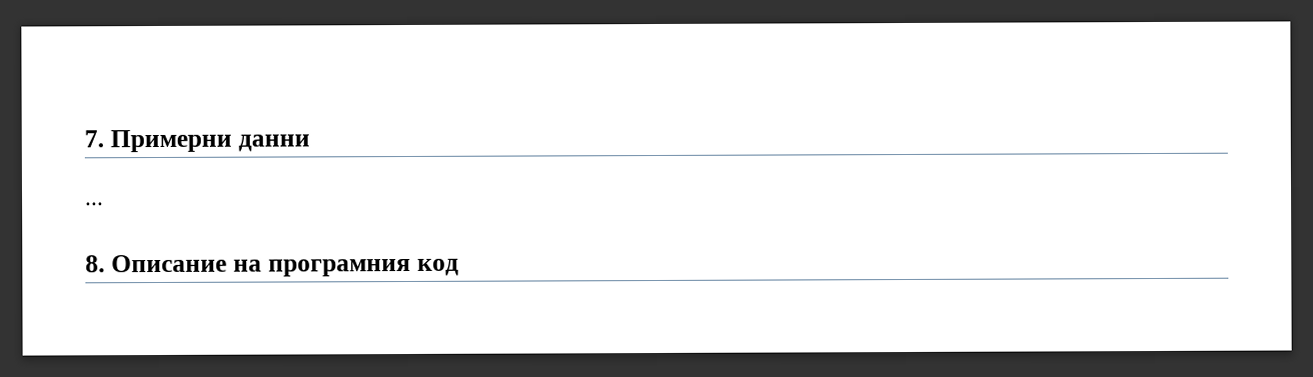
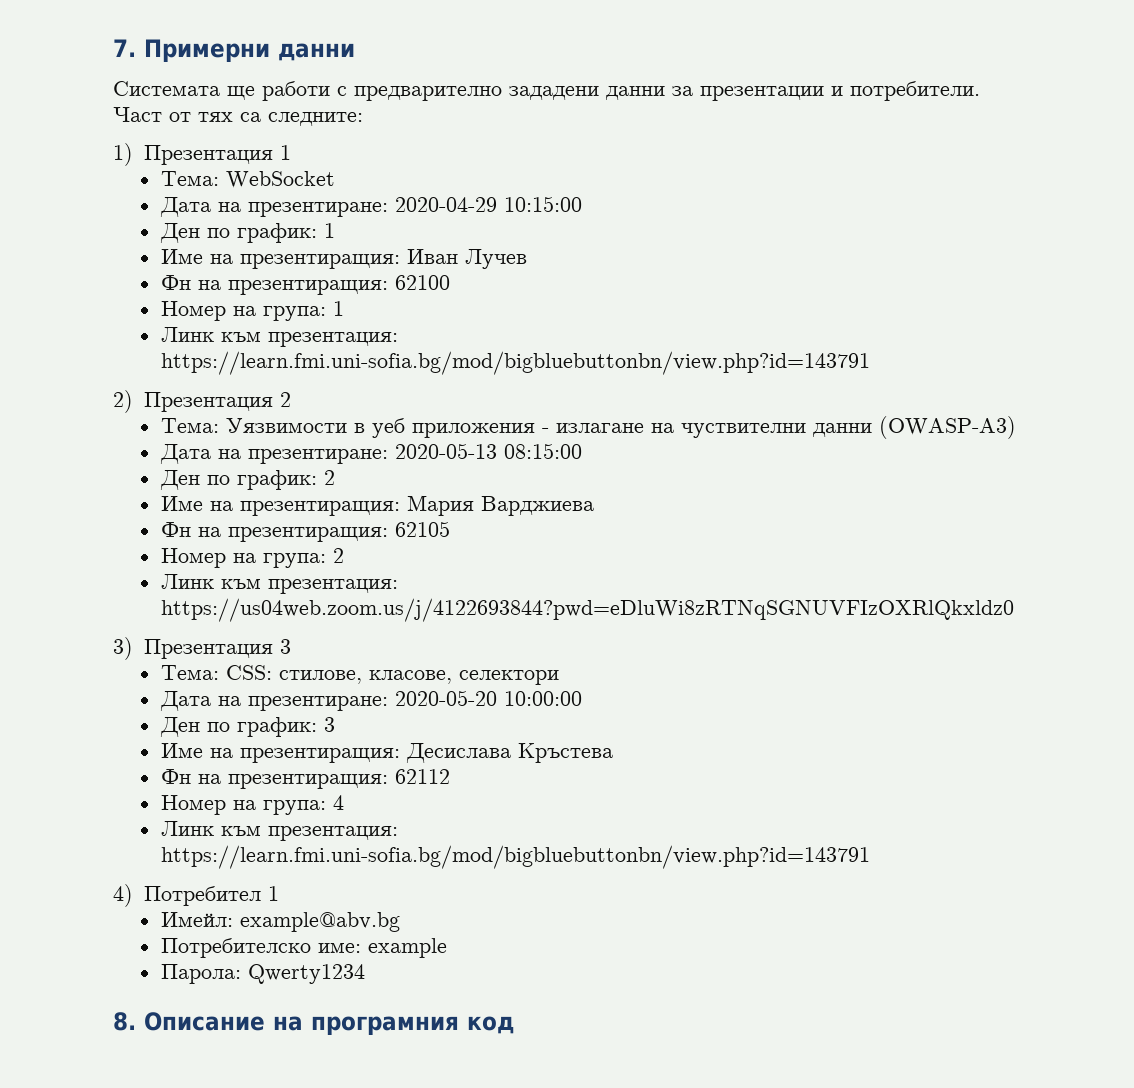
- ...
+ Системата ще работи с предварително зададени данни за презентации и потребители. Част от тях са следните:
+ 1) Презентация 1
+ Тема: WebSocket
+ Дата на презентиране: 2020-04-29 10:15:00
+ Ден по график: 1
+ Име на презентиращия: Иван Лучев
+ Фн на презентиращия: 62100
+ Номер на група: 1
+ Линк към презентация: https://learn.fmi.uni-sofia.bg/mod/bigbluebuttonbn/view.php?id=143791
+ 2) Презентация 2
+ Тема: Уязвимости в уеб приложения - излагане на чуствителни данни (OWASP-A3)
+ Дата на презентиране: 2020-05-13 08:15:00
+ Ден по график: 2
+ Име на презентиращия: Мария Варджиева
+ Фн на презентиращия: 62105
+ Номер на група: 2
+ Линк към презентация: https://us04web.zoom.us/j/4122693844?pwd=eDluWi8zRTNqSGNUVFIzOXRlQkxldz0
+ 3) Презентация 3
+ Тема: CSS: стилове, класове, селектори
+ Дата на презентиране: 2020-05-20 10:00:00
+ Ден по график: 3
+ Име на презентиращия: Десислава Кръстева
+ Фн на презентиращия: 62112
+ Номер на група: 4
+ Линк към презентация: https://learn.fmi.uni-sofia.bg/mod/bigbluebuttonbn/view.php?id=143791
+ 4) Потребител 1
+ Имейл: example@abv.bg
+ Потребителско име: example
+ Парола: Qwerty1234

